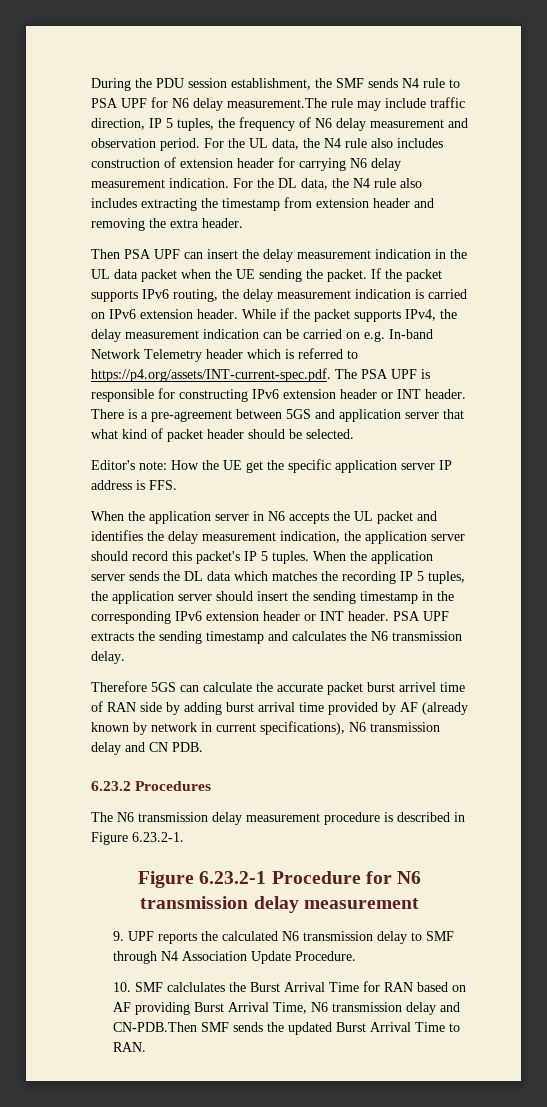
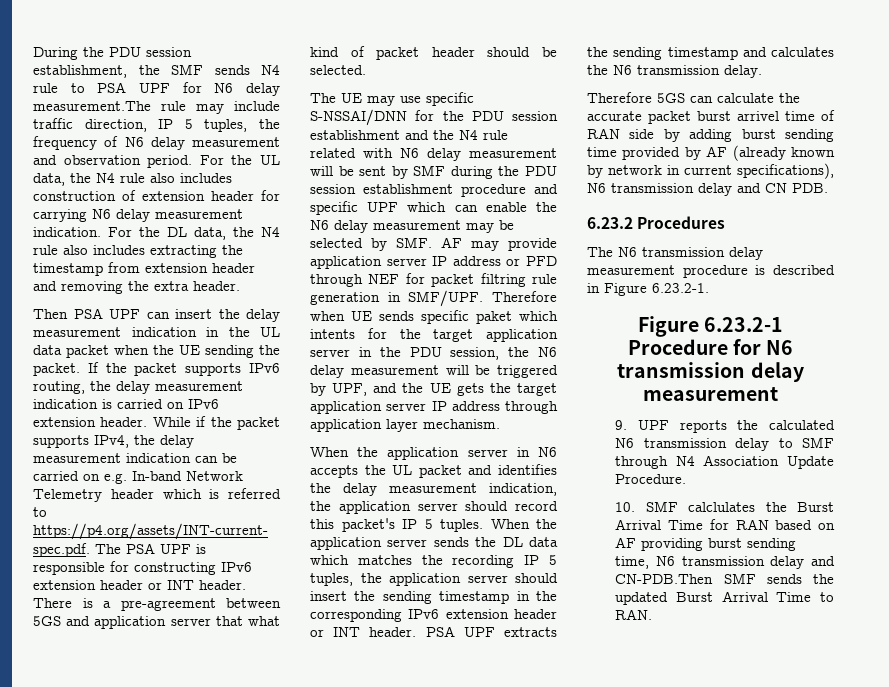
- Editor's note: How the UE get the specific application server IP address is FFS.
+ The UE may use specific S-NSSAI/DNN for the PDU session establishment and the N4 rule related with N6 delay measurement will be sent by SMF during the PDU session establishment procedure and specific UPF which can enable the N6 delay measurement may be selected by SMF. AF may provide application server IP address or PFD through NEF for packet filtring rule generation in SMF/UPF. Therefore when UE sends specific paket which intents for the target application server in the PDU session, the N6 delay measurement will be triggered by UPF, and the UE gets the target application server IP address through application layer mechanism.
- Therefore 5GS can calculate the accurate packet burst arrivel time of RAN side by adding burst arrival time provided by AF (already known by network in current specifications), N6 transmission delay and CN PDB.
+ Therefore 5GS can calculate the accurate packet burst arrivel time of RAN side by adding burst sending time provided by AF (already known by network in current specifications), N6 transmission delay and CN PDB.
- 10. SMF calclulates the Burst Arrival Time for RAN based on AF providing Burst Arrival Time, N6 transmission delay and CN-PDB.Then SMF sends the updated Burst Arrival Time to RAN.
+ 10. SMF calclulates the Burst Arrival Time for RAN based on AF providing burst sending time, N6 transmission delay and CN-PDB.Then SMF sends the updated Burst Arrival Time to RAN.

